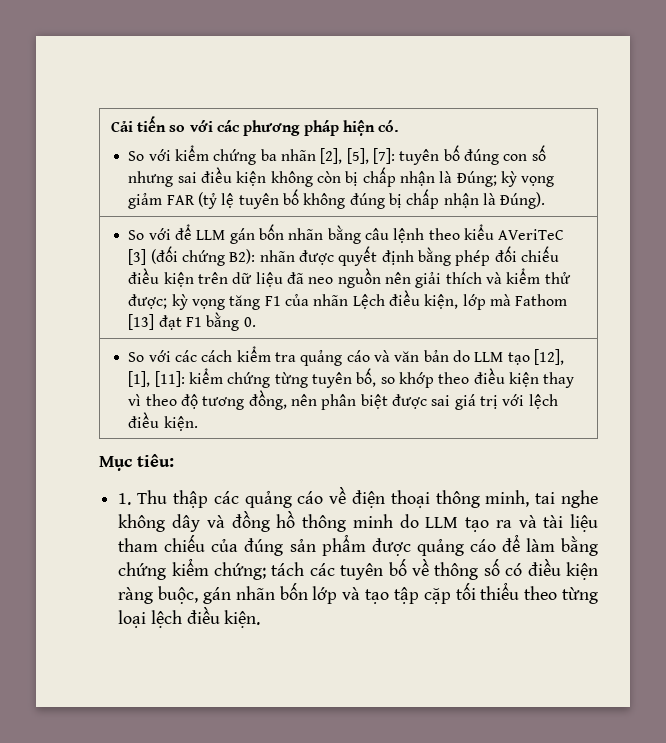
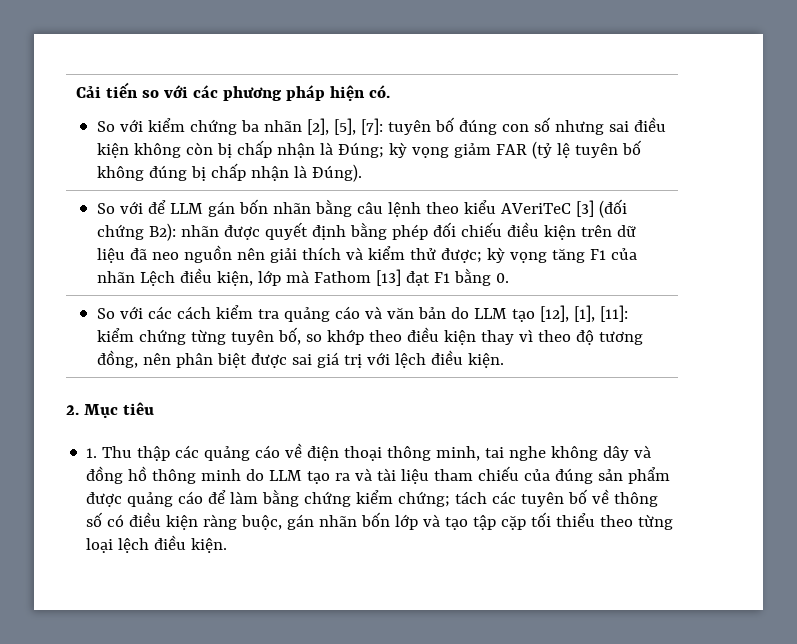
- Mục tiêu:
+ 2. Mục tiêu

